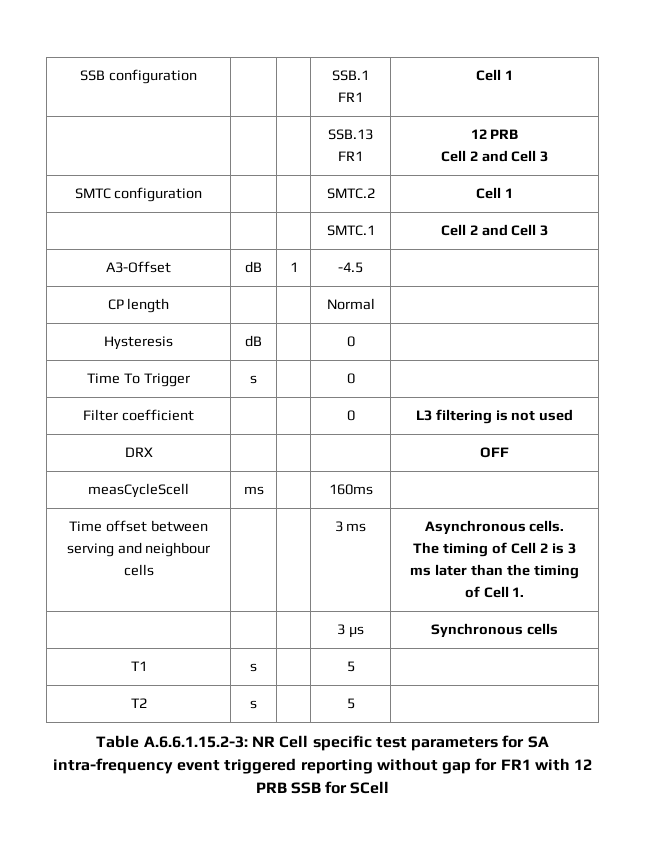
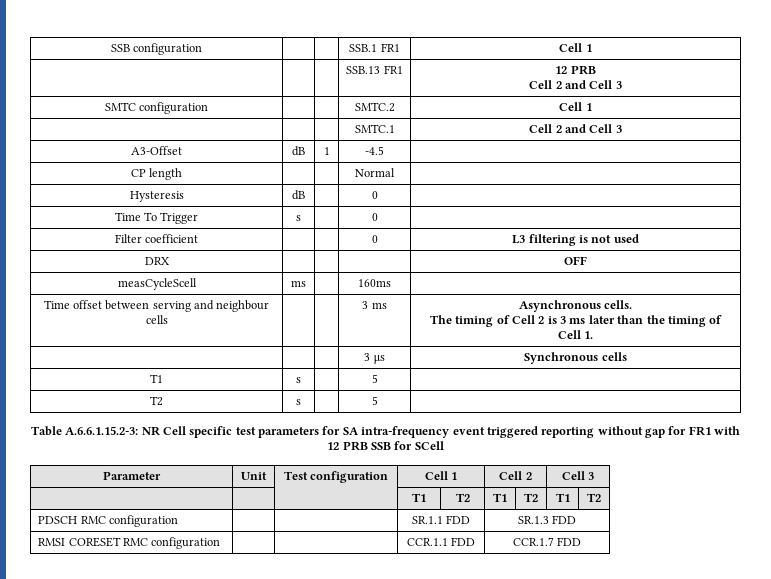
+ Parameter | Unit | Test configuration | Cell 1 | Cell 2 | Cell 3
+ | | | T1 | T2 | T1 | T2 | T1 | T2
+ PDSCH RMC configuration | | | SR.1.1 FDD | SR.1.3 FDD
+ RMSI CORESET RMC configuration | | | CCR.1.1 FDD | CCR.1.7 FDD

